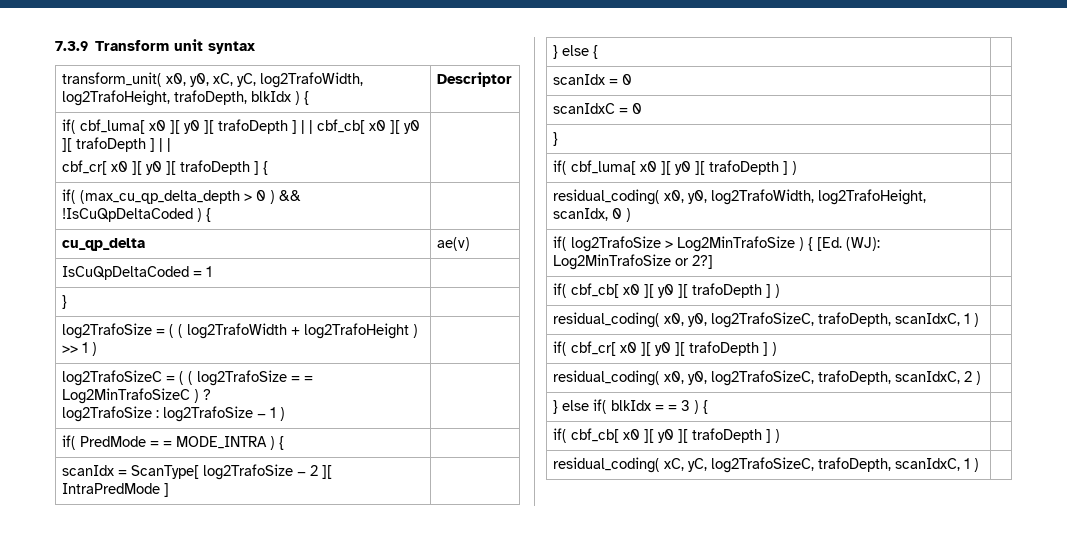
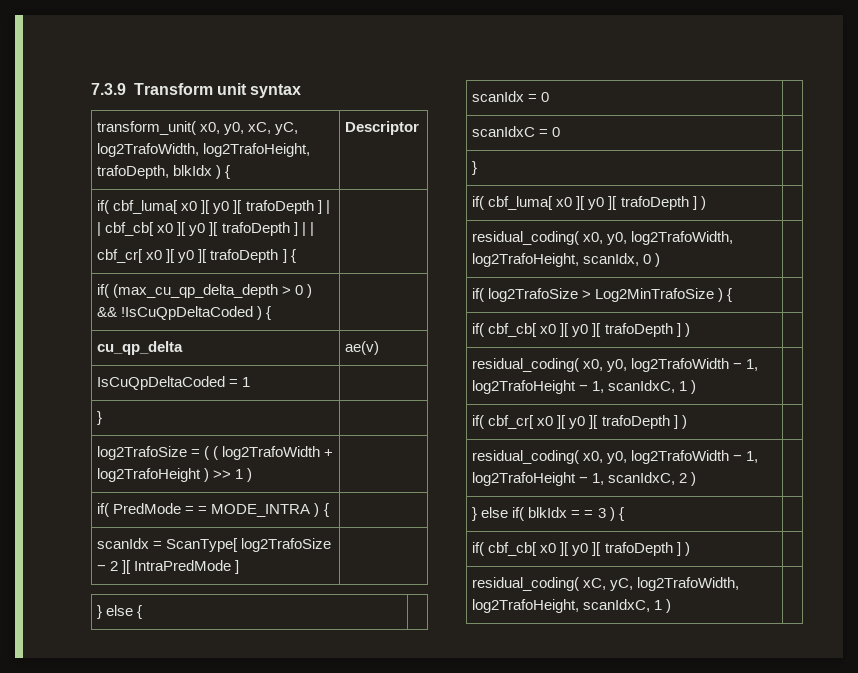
- log2TrafoSizeC = ( ( log2TrafoSize = = Log2MinTrafoSizeC ) ?
- log2TrafoSize : log2TrafoSize − 1 ) |
- if( log2TrafoSize > Log2MinTrafoSize ) { [Ed. (WJ): Log2MinTrafoSize or 2?] |
+ if( log2TrafoSize > Log2MinTrafoSize ) { |
- residual_coding( x0, y0, log2TrafoSizeC, trafoDepth, scanIdxC, 1 ) |
+ residual_coding( x0, y0, log2TrafoWidth − 1, log2TrafoHeight − 1, scanIdxC, 1 ) |
- residual_coding( x0, y0, log2TrafoSizeC, trafoDepth, scanIdxC, 2 ) |
+ residual_coding( x0, y0, log2TrafoWidth − 1, log2TrafoHeight − 1, scanIdxC, 2 ) |
- residual_coding( xC, yC, log2TrafoSizeC, trafoDepth, scanIdxC, 1 ) |
+ residual_coding( xC, yC, log2TrafoWidth, log2TrafoHeight, scanIdxC, 1 ) |

